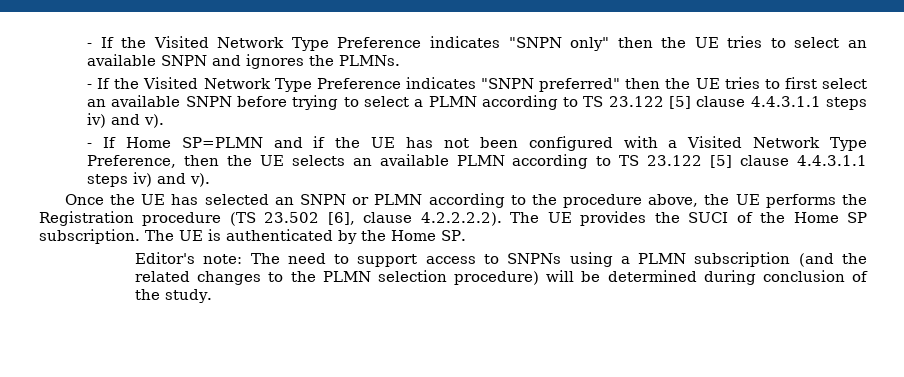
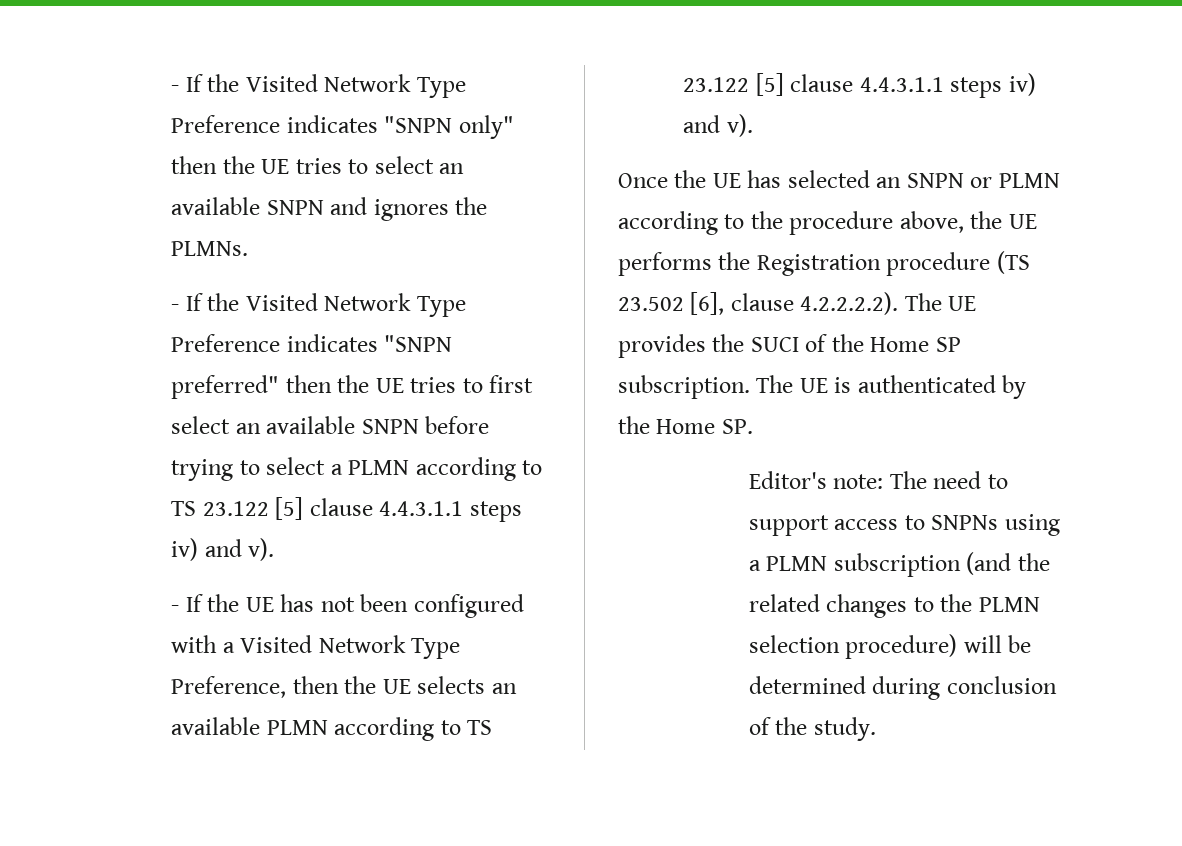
- - If Home SP=PLMN and if the UE has not been configured with a Visited Network Type Preference, then the UE selects an available PLMN according to TS 23.122 [5] clause 4.4.3.1.1 steps iv) and v).
+ - If the UE has not been configured with a Visited Network Type Preference, then the UE selects an available PLMN according to TS 23.122 [5] clause 4.4.3.1.1 steps iv) and v).

